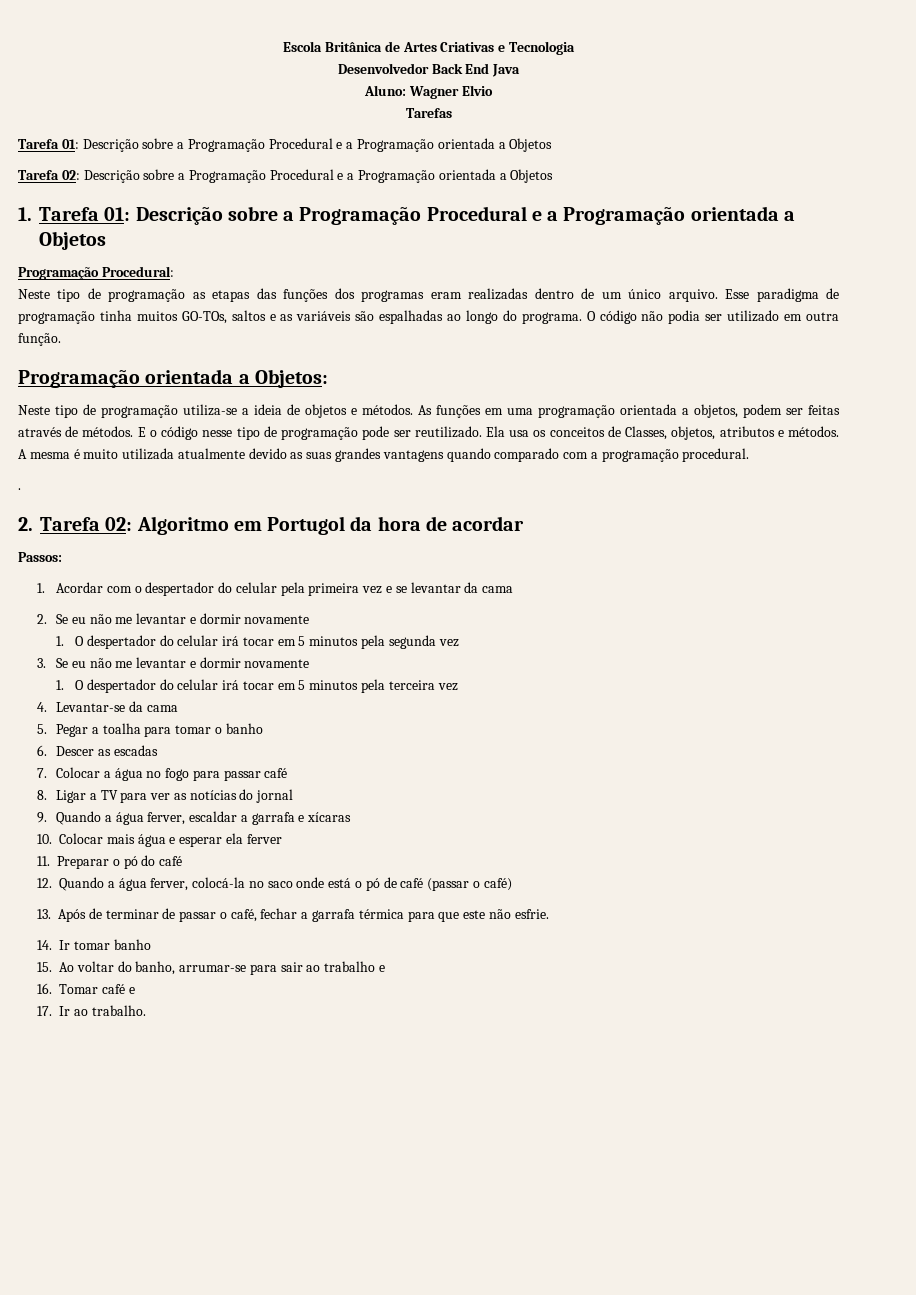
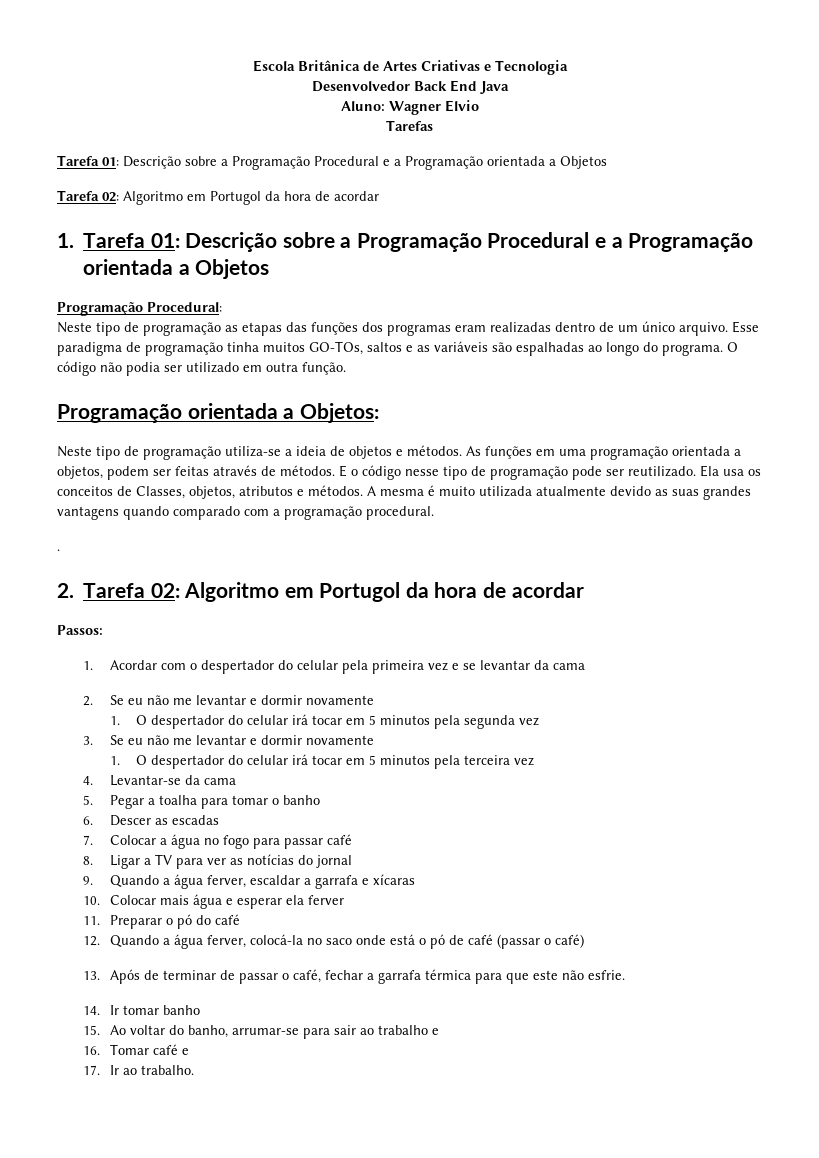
  Tarefas
  Tarefa 01: Descrição sobre a Programação Procedural e a Programação orientada a Objetos
- Tarefa 02: Descrição sobre a Programação Procedural e a Programação orientada a Objetos
+ Tarefa 02: Algoritmo em Portugol da hora de acordar

